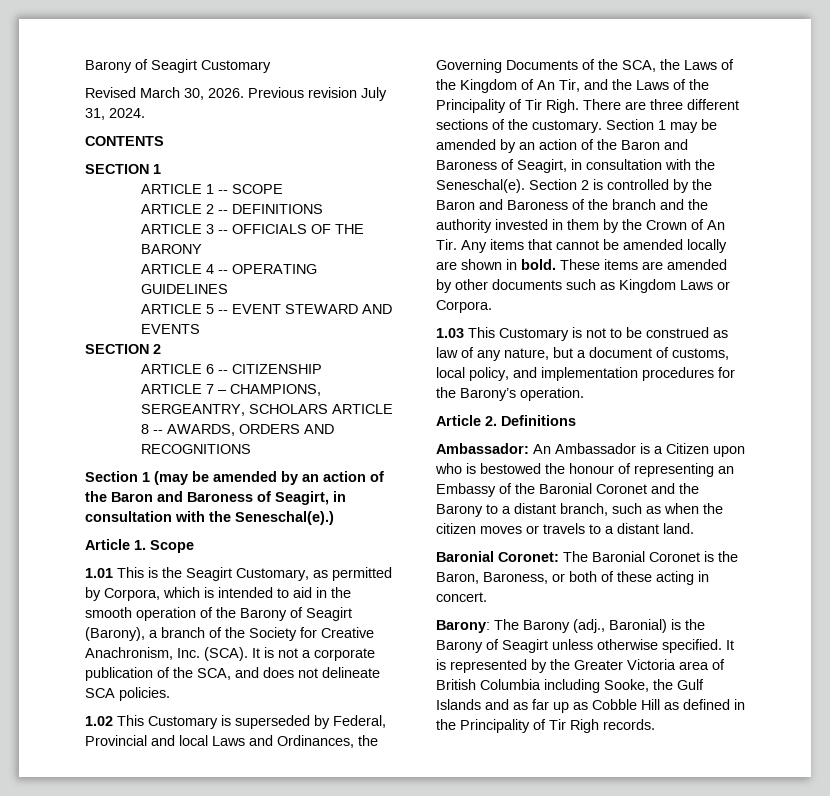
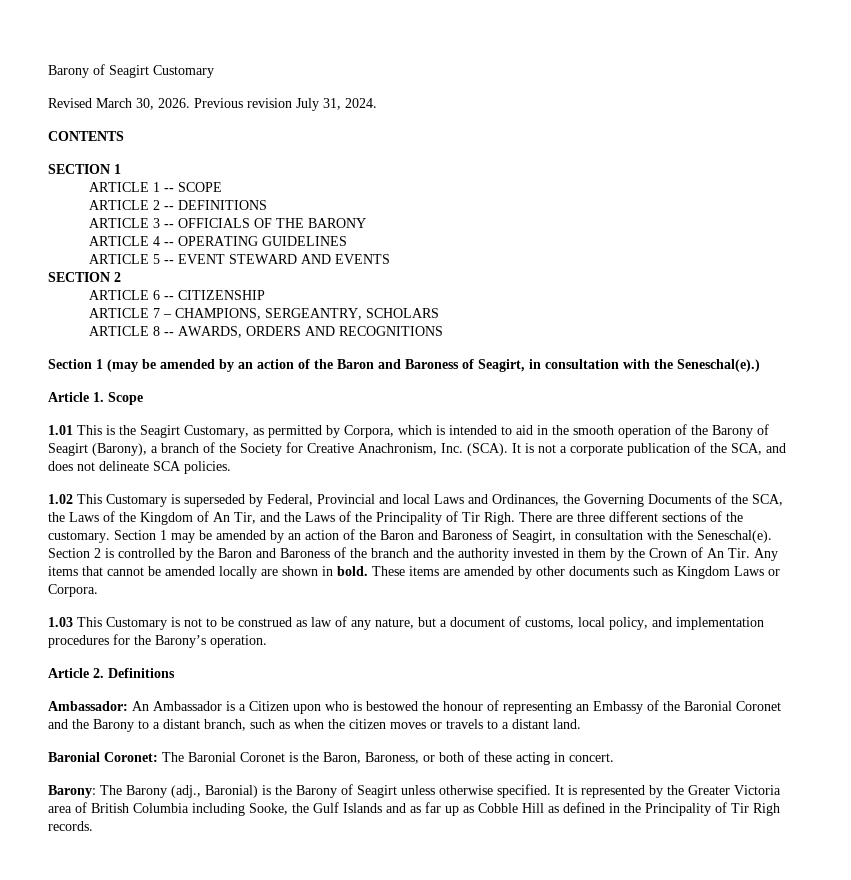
- ARTICLE 7 – CHAMPIONS, SERGEANTRY, SCHOLARS ARTICLE 8 -- AWARDS, ORDERS AND RECOGNITIONS
+ ARTICLE 7 – CHAMPIONS, SERGEANTRY, SCHOLARS
+ ARTICLE 8 -- AWARDS, ORDERS AND RECOGNITIONS

